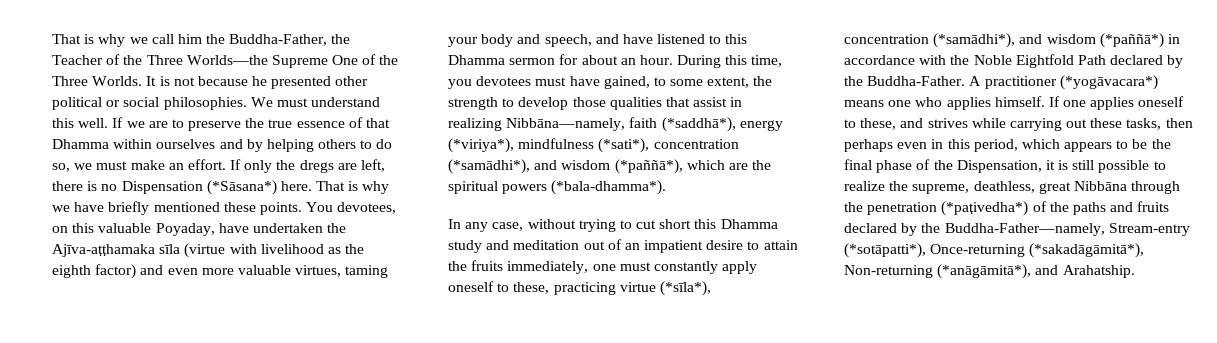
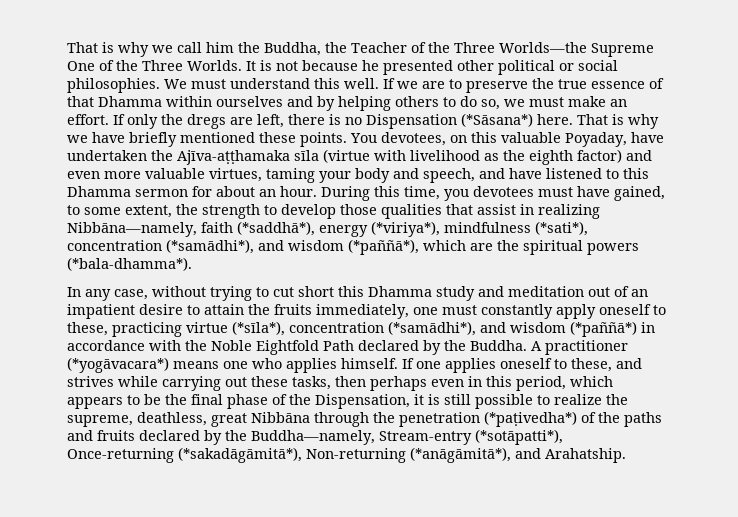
- That is why we call him the Buddha-Father, the Teacher of the Three Worlds—the Supreme One of the Three Worlds.
+ That is why we call him the Buddha, the Teacher of the Three Worlds—the Supreme One of the Three Worlds.
- In any case, without trying to cut short this Dhamma study and meditation out of an impatient desire to attain the fruits immediately, one must constantly apply oneself to these, practicing virtue (*sīla*), concentration (*samādhi*), and wisdom (*paññā*) in accordance with the Noble Eightfold Path declared by the Buddha-Father.
+ In any case, without trying to cut short this Dhamma study and meditation out of an impatient desire to attain the fruits immediately, one must constantly apply oneself to these, practicing virtue (*sīla*), concentration (*samādhi*), and wisdom (*paññā*) in accordance with the Noble Eightfold Path declared by the Buddha.
- If one applies oneself to these, and strives while carrying out these tasks, then perhaps even in this period, which appears to be the final phase of the Dispensation, it is still possible to realize the supreme, deathless, great Nibbāna through the penetration (*paṭivedha*) of the paths and fruits declared by the Buddha-Father—namely, Stream-entry (*sotāpatti*), Once-returning (*sakadāgāmitā*), Non-returning (*anāgāmitā*), and Arahatship.
+ If one applies oneself to these, and strives while carrying out these tasks, then perhaps even in this period, which appears to be the final phase of the Dispensation, it is still possible to realize the supreme, deathless, great Nibbāna through the penetration (*paṭivedha*) of the paths and fruits declared by the Buddha—namely, Stream-entry (*sotāpatti*), Once-returning (*sakadāgāmitā*), Non-returning (*anāgāmitā*), and Arahatship.

